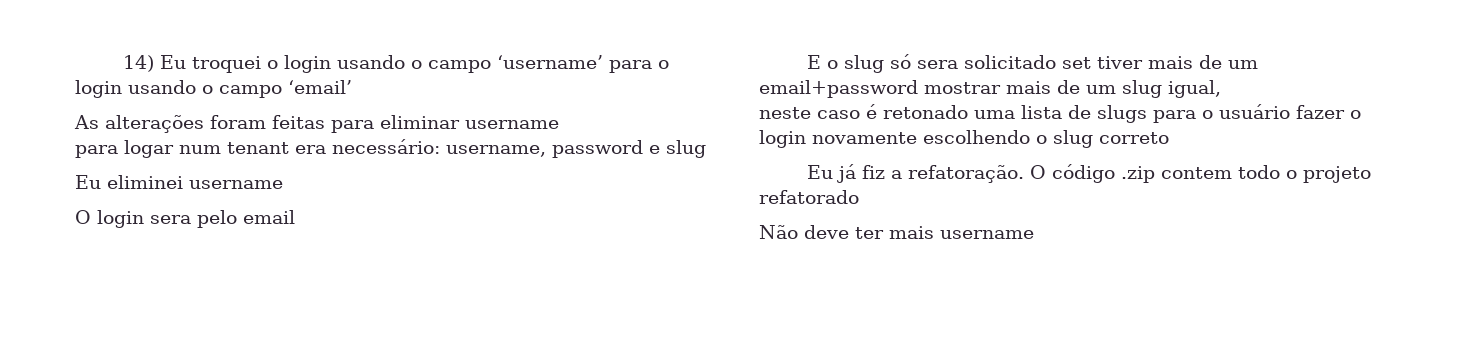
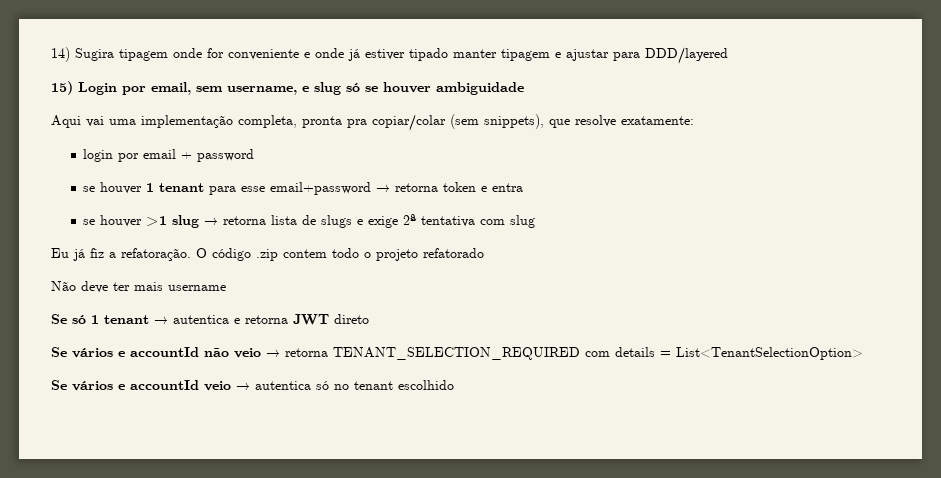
- 14) Eu troquei o login usando o campo ‘username’ para o login usando o campo ‘email’
- As alterações foram feitas para eliminar username
- para logar num tenant era necessário: username, password e slug
- Eu eliminei username
- O login sera pelo email
- E o slug só sera solicitado set tiver mais de um email+password mostrar mais de um slug igual,
- neste caso é retonado uma lista de slugs para o usuário fazer o login novamente escolhendo o slug correto
+ 14) Sugira tipagem onde for conveniente e onde já estiver tipado manter tipagem e ajustar para DDD/layered
+ 15) Login por email, sem username, e slug só se houver ambiguidade
+ Aqui vai uma implementação completa, pronta pra copiar/colar (sem snippets), que resolve exatamente:
+ login por email + password
+ se houver 1 tenant para esse email+password → retorna token e entra
+ se houver >1 slug → retorna lista de slugs e exige 2ª tentativa com slug
+ Se só 1 tenant → autentica e retorna JWT direto
+ Se vários e accountId não veio → retorna TENANT_SELECTION_REQUIRED com details = List<TenantSelectionOption>
+ Se vários e accountId veio → autentica só no tenant escolhido

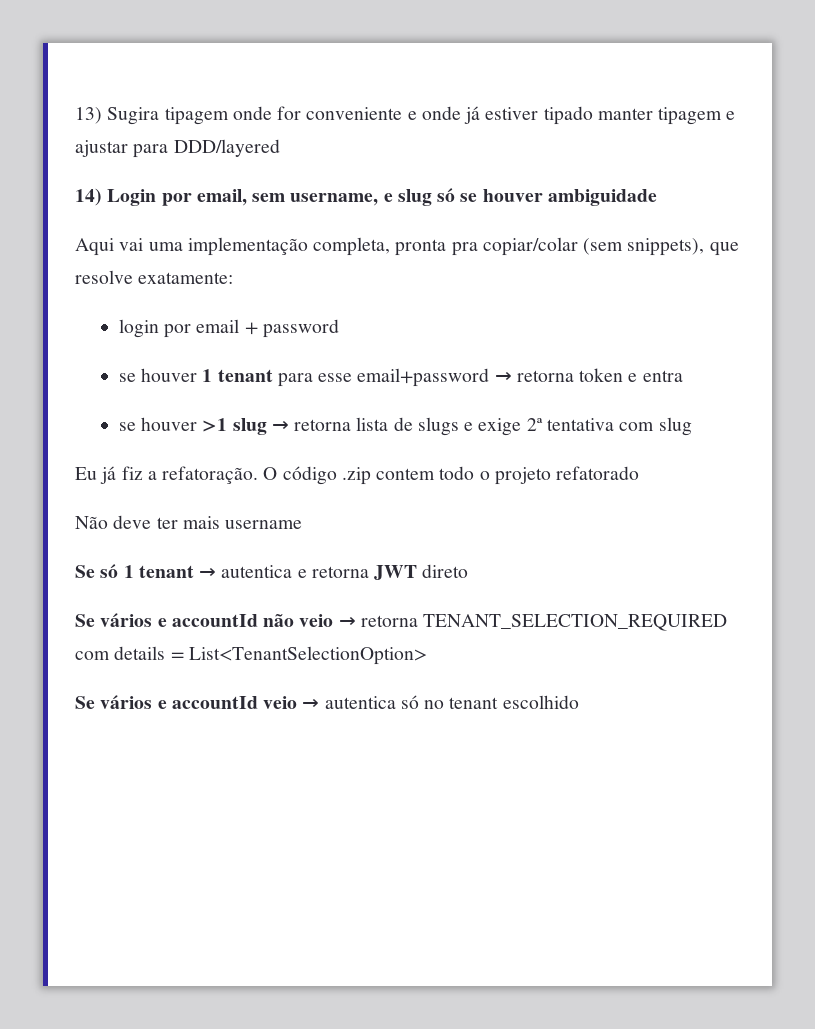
- 14) Sugira tipagem onde for conveniente e onde já estiver tipado manter tipagem e ajustar para DDD/layered
+ 13) Sugira tipagem onde for conveniente e onde já estiver tipado manter tipagem e ajustar para DDD/layered
- 15) Login por email, sem username, e slug só se houver ambiguidade
+ 14) Login por email, sem username, e slug só se houver ambiguidade

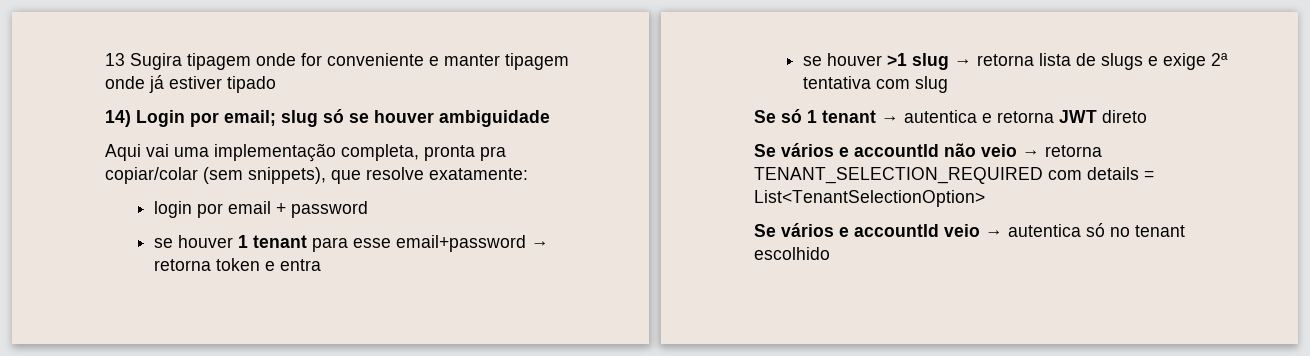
- 13) Sugira tipagem onde for conveniente e onde já estiver tipado manter tipagem e ajustar para DDD/layered
+ 13 Sugira tipagem onde for conveniente e manter tipagem onde já estiver tipado
- 14) Login por email, sem username, e slug só se houver ambiguidade
+ 14) Login por email; slug só se houver ambiguidade
- Eu já fiz a refatoração. O código .zip contem todo o projeto refatorado
- Não deve ter mais username

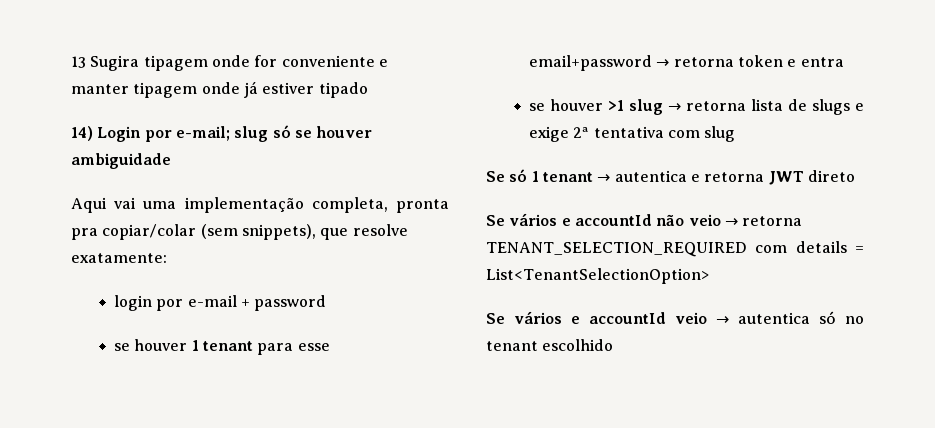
- 14) Login por email; slug só se houver ambiguidade
+ 14) Login por e-mail; slug só se houver ambiguidade
- login por email + password
+ login por e-mail + password

